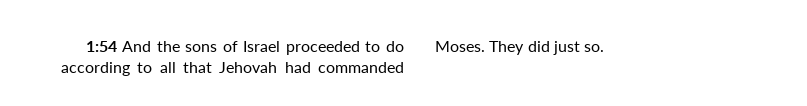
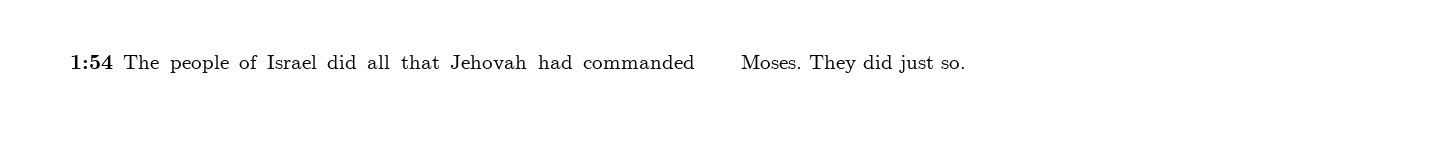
- 1:54 And the sons of Israel proceeded to do according to all that Jehovah had commanded Moses.
+ 1:54 The people of Israel did all that Jehovah had commanded Moses.

